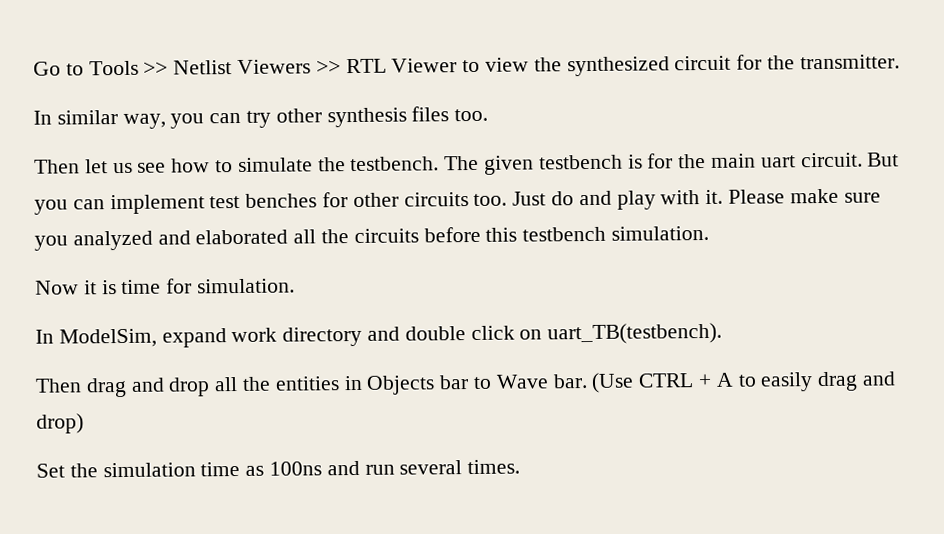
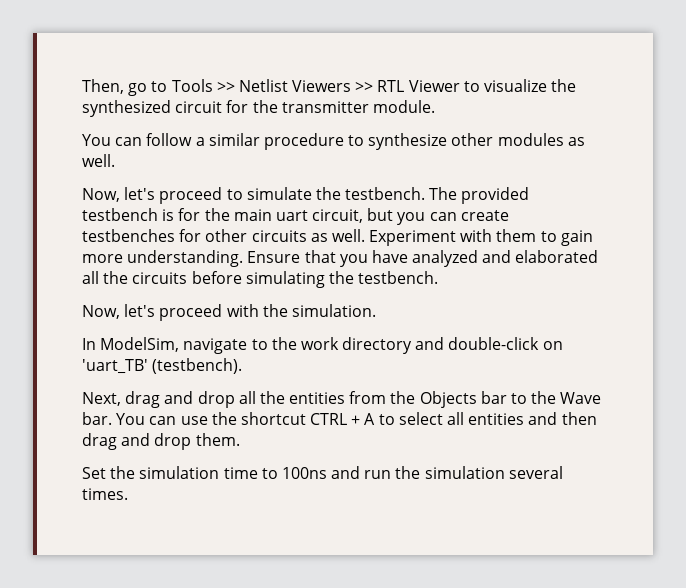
- Go to Tools >> Netlist Viewers >> RTL Viewer to view the synthesized circuit for the transmitter.
- In similar way, you can try other synthesis files too.
- Then let us see how to simulate the testbench.
+ Then, go to Tools >> Netlist Viewers >> RTL Viewer to visualize the synthesized circuit for the transmitter module.
+ You can follow a similar procedure to synthesize other modules as well.
+ Now, let's proceed to simulate the testbench.
- The given testbench is for the main uart circuit. But you can implement test benches for other circuits too. Just do and play with it. Please make sure you analyzed and elaborated all the circuits before this testbench simulation.
- Now it is time for simulation.
- In ModelSim, expand work directory and double click on uart_TB(testbench).
- Then drag and drop all the entities in Objects bar to Wave bar.
+ The provided testbench is for the main uart circuit, but you can create testbenches for other circuits as well. Experiment with them to gain more understanding. Ensure that you have analyzed and elaborated all the circuits before simulating the testbench.
+ Now, let's proceed with the simulation.
+ In ModelSim, navigate to the work directory and double-click on 'uart_TB' (testbench).
+ Next, drag and drop all the entities from the Objects bar to the Wave bar.
- (Use CTRL + A to easily drag and drop)
+ You can use the shortcut CTRL + A to select all entities and then drag and drop them.
- Set the simulation time as 100ns and run several times.
+ Set the simulation time to 100ns and run the simulation several times.

